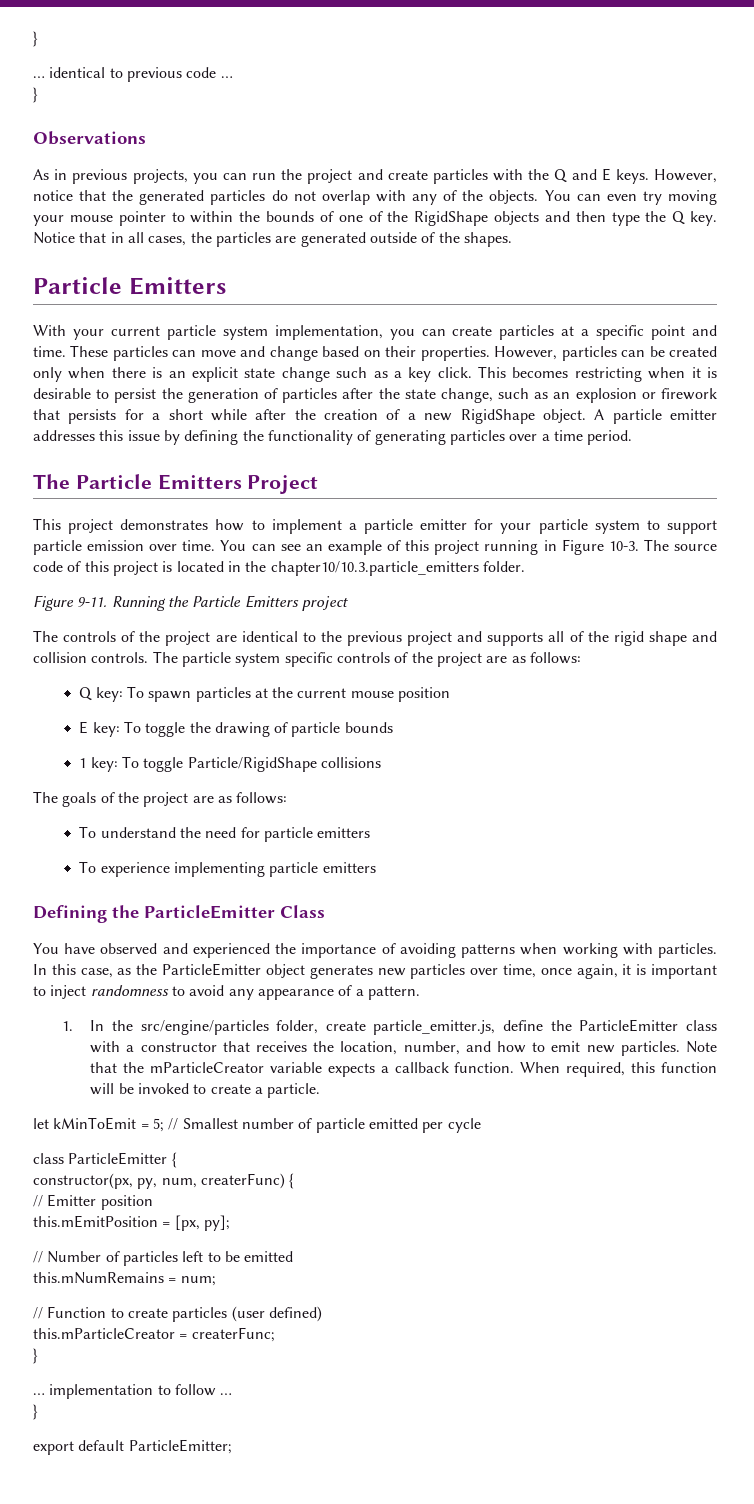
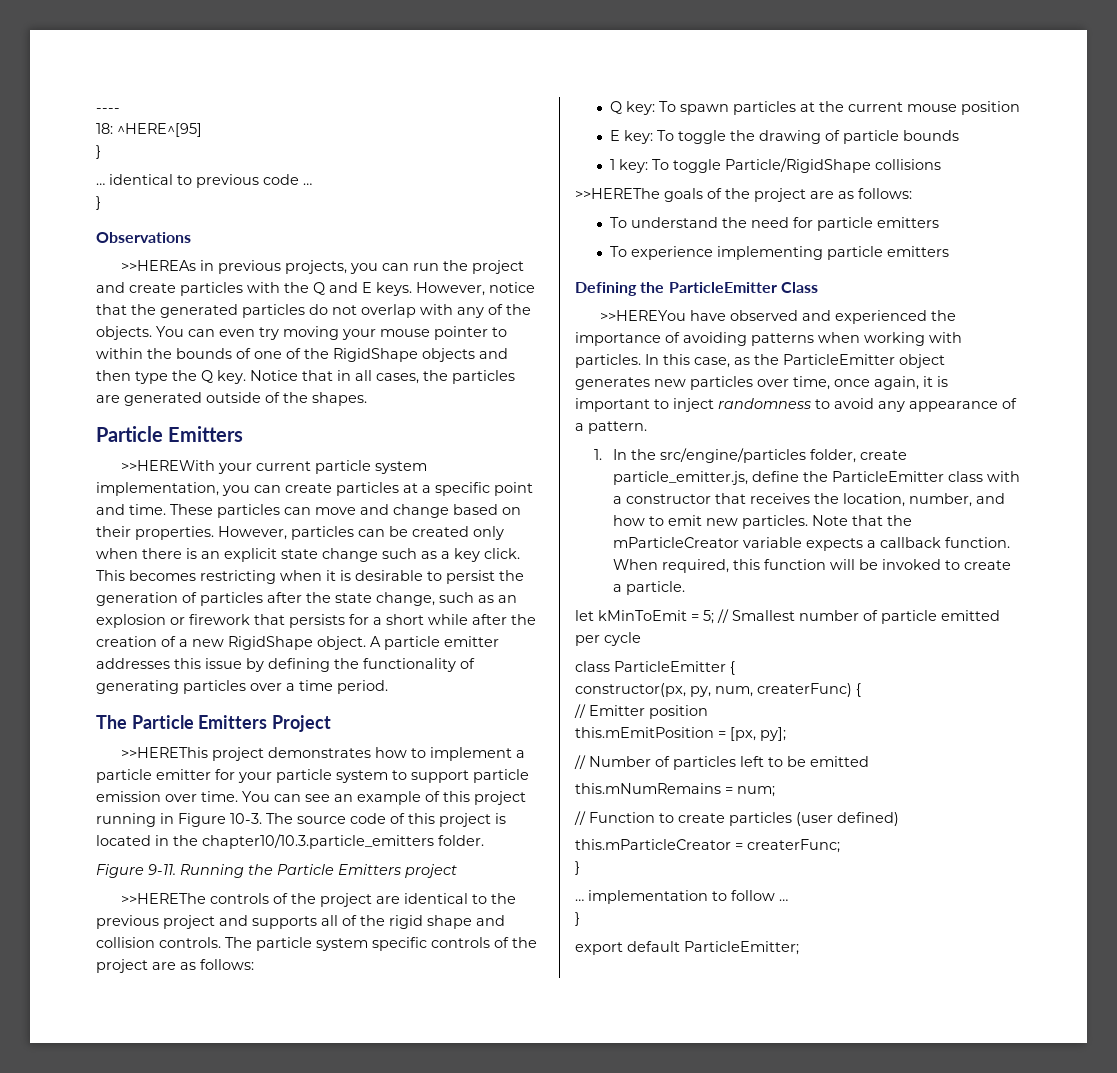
+ ----
+ 18: ^HERE^[95]
- As in previous projects, you can run the project and create particles with the Q and E keys.
+ >>HEREAs in previous projects, you can run the project and create particles with the Q and E keys.
- With your current particle system implementation, you can create particles at a specific point and time.
+ >>HEREWith your current particle system implementation, you can create particles at a specific point and time.
- This project demonstrates how to implement a particle emitter for your particle system to support particle emission over time.
+ >>HEREThis project demonstrates how to implement a particle emitter for your particle system to support particle emission over time.
- The controls of the project are identical to the previous project and supports all of the rigid shape and collision controls.
+ >>HEREThe controls of the project are identical to the previous project and supports all of the rigid shape and collision controls.
- The goals of the project are as follows:
+ >>HEREThe goals of the project are as follows:
- You have observed and experienced the importance of avoiding patterns when working with particles.
+ >>HEREYou have observed and experienced the importance of avoiding patterns when working with particles.

